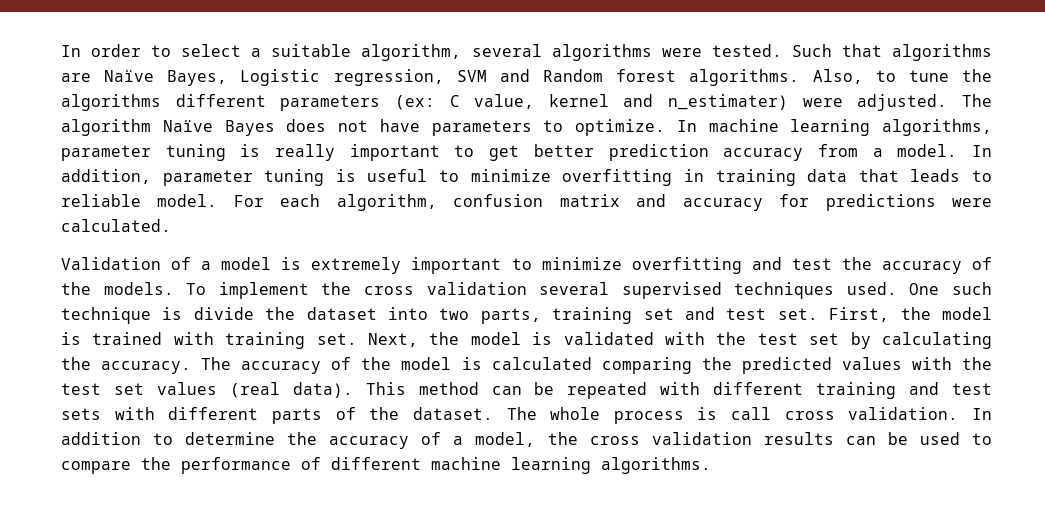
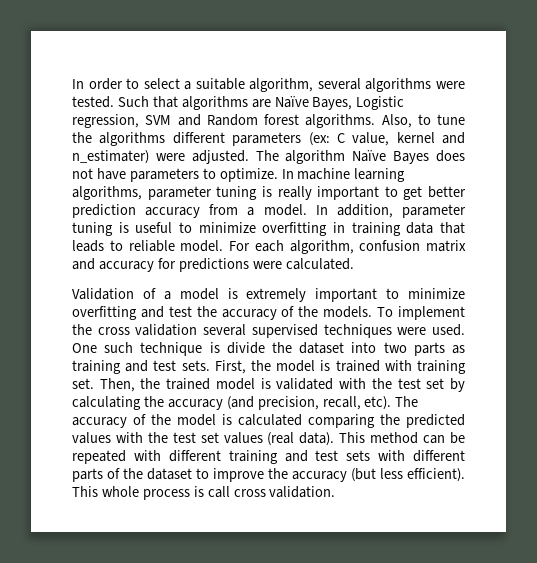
- To implement the cross validation several supervised techniques used.
+ To implement the cross validation several supervised techniques were used.
- One such technique is divide the dataset into two parts, training set and test set.
+ One such technique is divide the dataset into two parts as training and test sets.
- Next, the model is validated with the test set by calculating the accuracy.
+ Then, the trained model is validated with the test set by calculating the accuracy (and precision, recall, etc).
- This method can be repeated with different training and test sets with different parts of the dataset. The whole process is call cross validation. In addition to determine the accuracy of a model, the cross validation results can be used to compare the performance of different machine learning algorithms.
+ This method can be repeated with different training and test sets with different parts of the dataset to improve the accuracy (but less efficient). This whole process is call cross validation.

